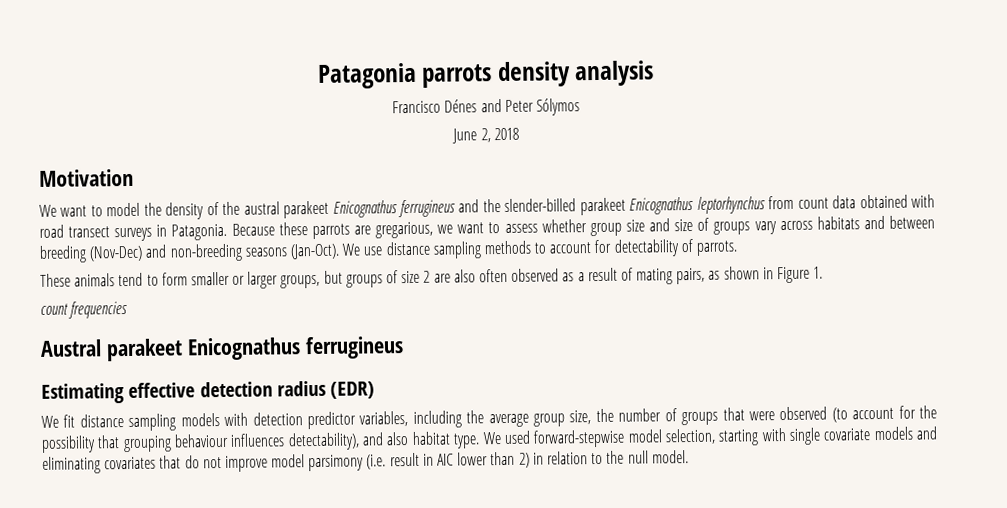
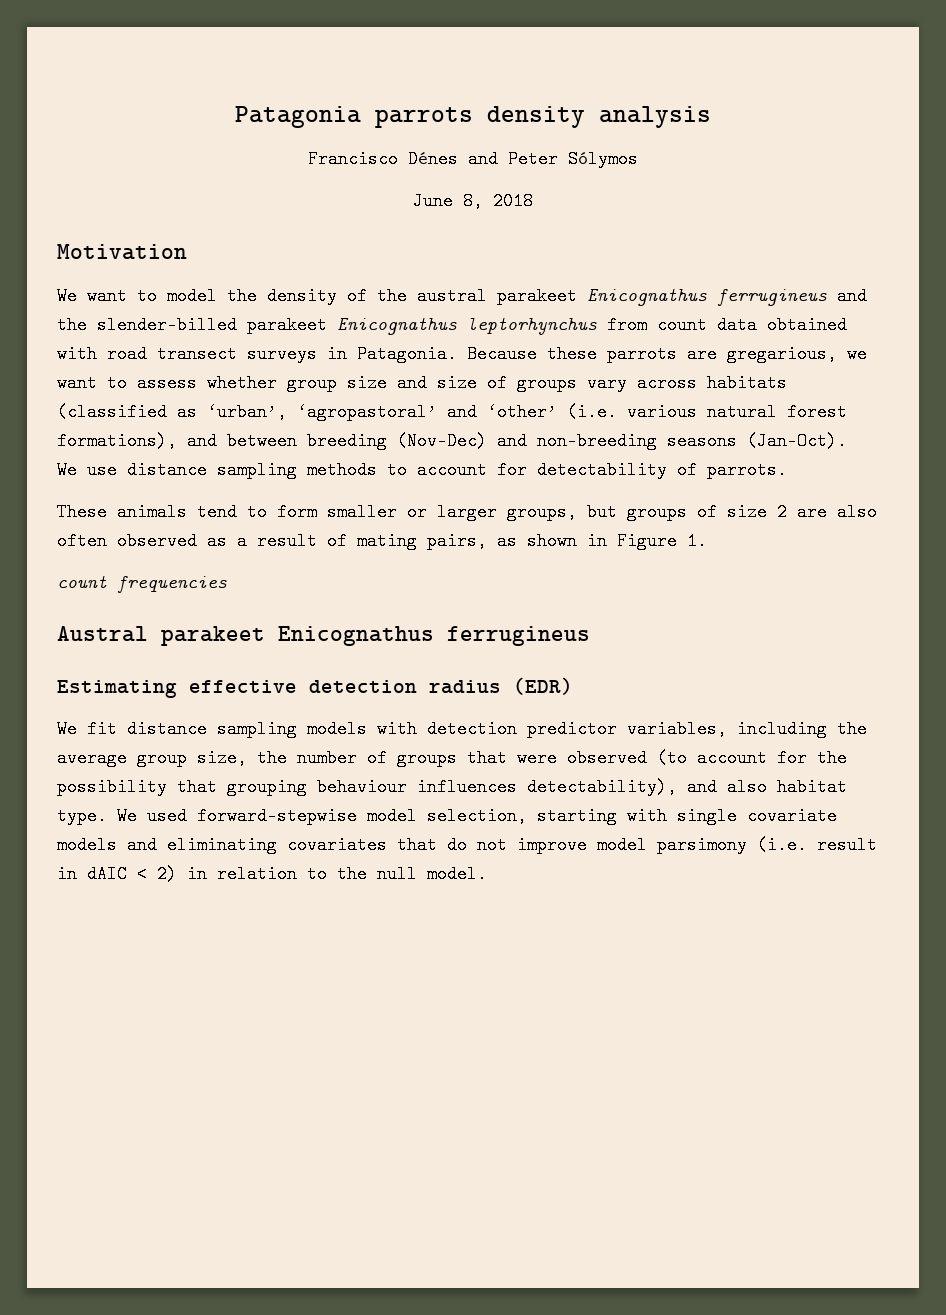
- June 2, 2018
+ June 8, 2018
- Because these parrots are gregarious, we want to assess whether group size and size of groups vary across habitats and between breeding (Nov-Dec) and non-breeding seasons (Jan-Oct). We use distance sampling methods to account for detectability of parrots.
+ Because these parrots are gregarious, we want to assess whether group size and size of groups vary across habitats (classified as ‘urban’, ‘agropastoral’ and ‘other’ (i.e. various natural forest formations), and between breeding (Nov-Dec) and non-breeding seasons (Jan-Oct).
+ We use distance sampling methods to account for detectability of parrots.
- We used forward-stepwise model selection, starting with single covariate models and eliminating covariates that do not improve model parsimony (i.e. result in AIC lower than 2) in relation to the null model.
+ We used forward-stepwise model selection, starting with single covariate models and eliminating covariates that do not improve model parsimony (i.e. result in dAIC < 2) in relation to the null model.

